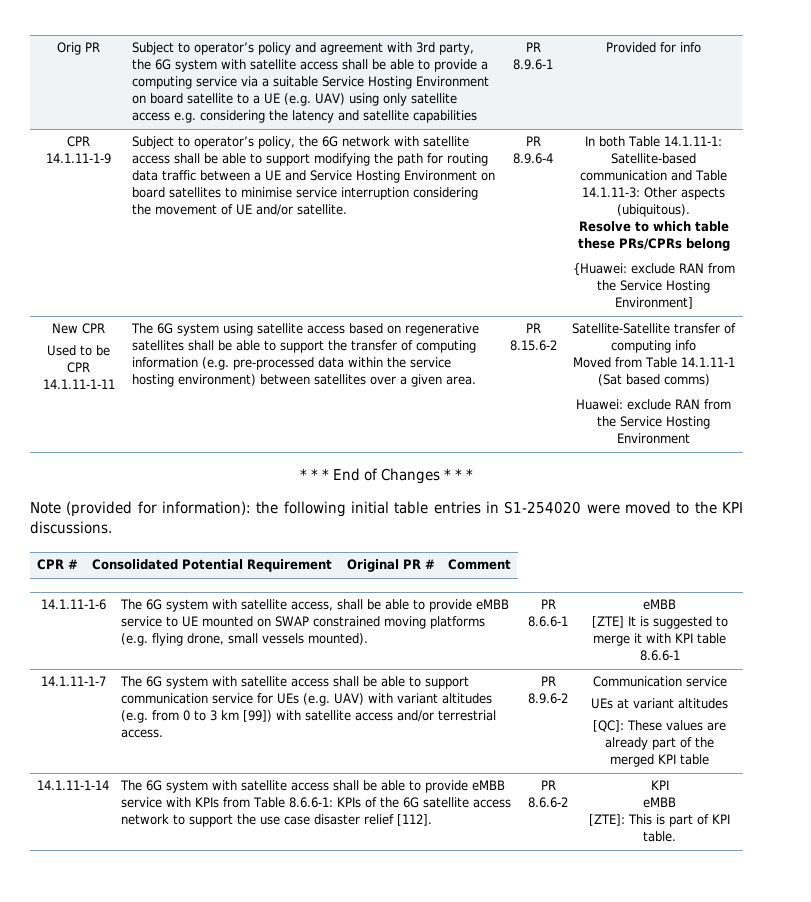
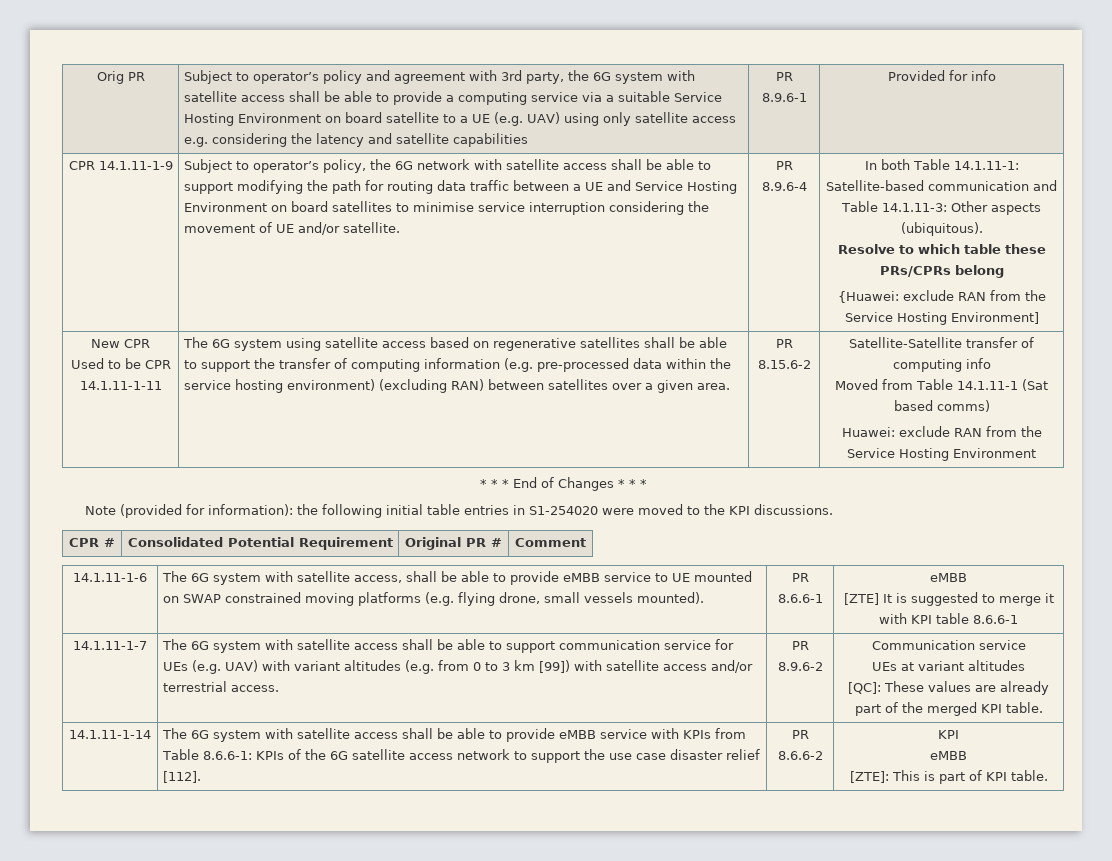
- The 6G system using satellite access based on regenerative satellites shall be able to support the transfer of computing information (e.g. pre-processed data within the service hosting environment) between satellites over a given area.
+ The 6G system using satellite access based on regenerative satellites shall be able to support the transfer of computing information (e.g. pre-processed data within the service hosting environment) (excluding RAN) between satellites over a given area.
- [QC]: These values are already part of the merged KPI table
+ [QC]: These values are already part of the merged KPI table.

